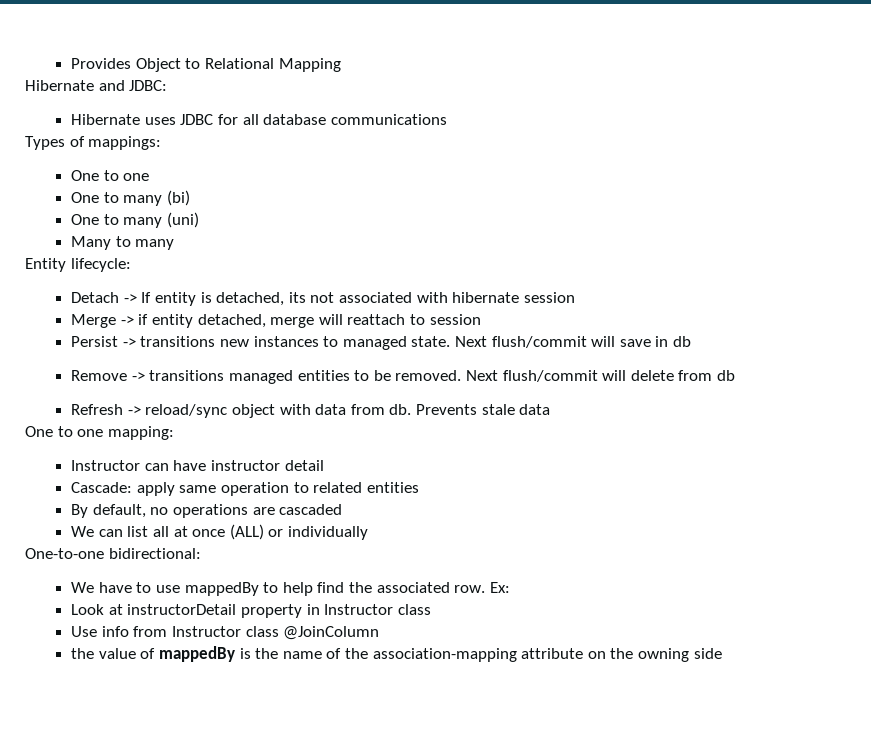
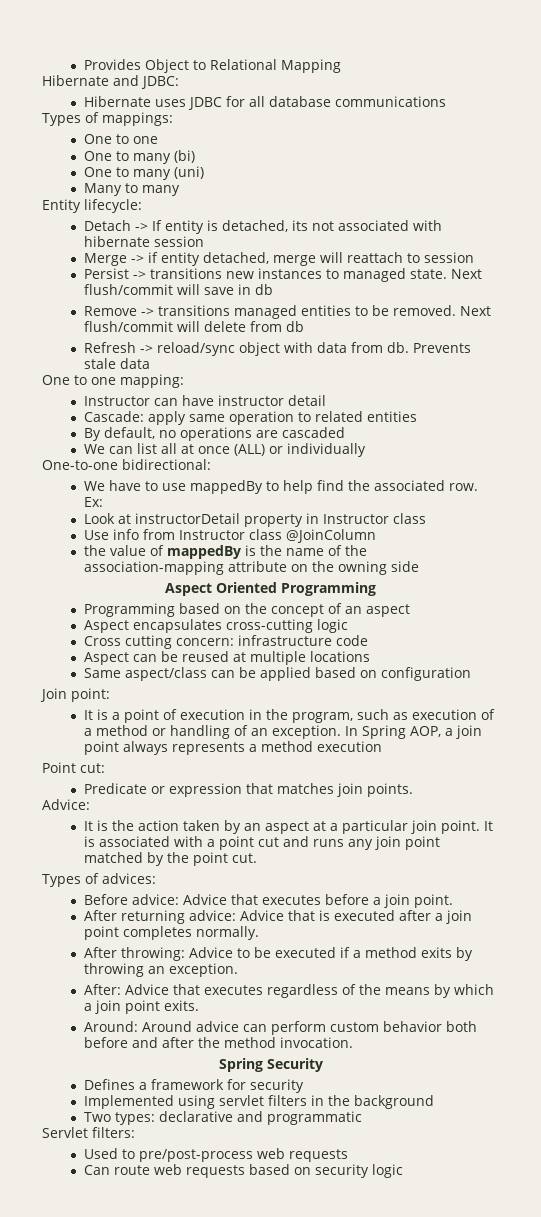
+ Aspect Oriented Programming
+ Programming based on the concept of an aspect
+ Aspect encapsulates cross-cutting logic
+ Cross cutting concern: infrastructure code
+ Aspect can be reused at multiple locations
+ Same aspect/class can be applied based on configuration
+ Join point:
+ It is a point of execution in the program, such as execution of a method or handling of an exception. In Spring AOP, a join point always represents a method execution
+ Point cut:
+ Predicate or expression that matches join points.
+ Advice:
+ It is the action taken by an aspect at a particular join point. It is associated with a point cut and runs any join point matched by the point cut.
+ Types of advices:
+ Before advice: Advice that executes before a join point.
+ After returning advice: Advice that is executed after a join point completes normally.
+ After throwing: Advice to be executed if a method exits by throwing an exception.
+ After: Advice that executes regardless of the means by which a join point exits.
+ Around: Around advice can perform custom behavior both before and after the method invocation.
+ Spring Security
+ Defines a framework for security
+ Implemented using servlet filters in the background
+ Two types: declarative and programmatic
+ Servlet filters:
+ Used to pre/post-process web requests
+ Can route web requests based on security logic

